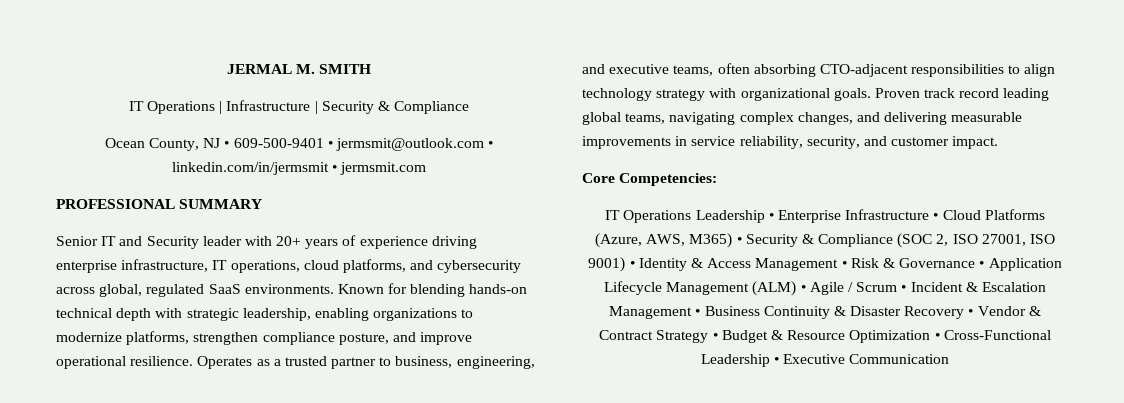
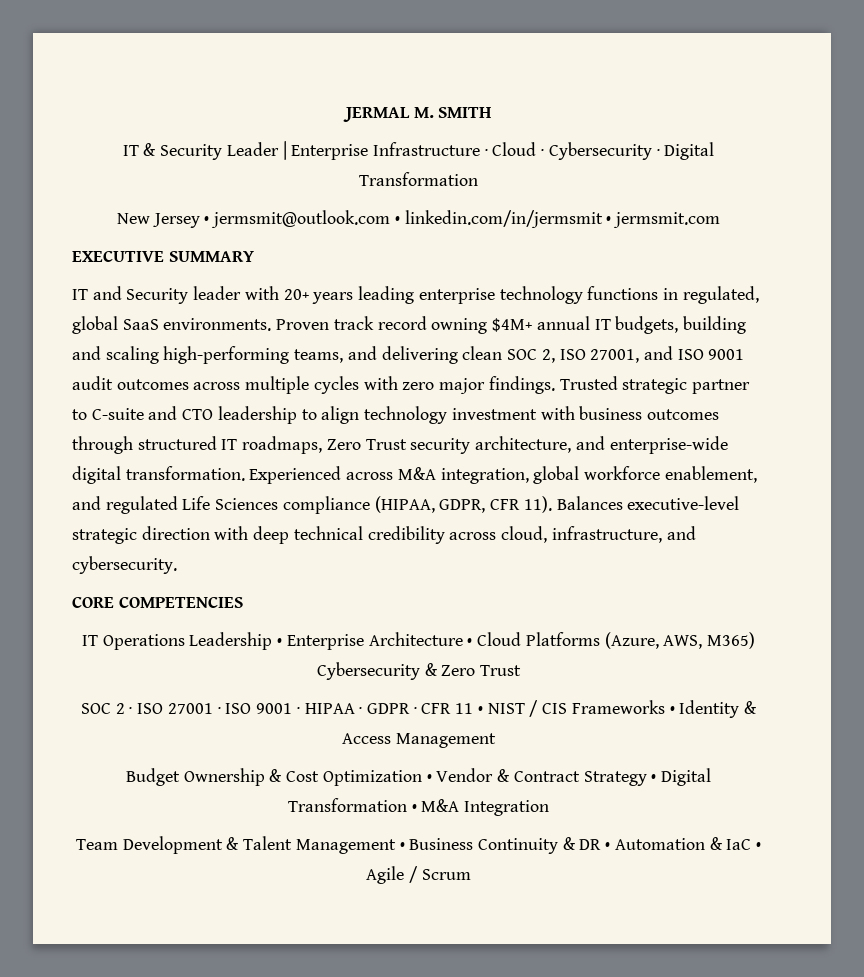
- IT Operations | Infrastructure | Security & Compliance
- Ocean County, NJ • 609-500-9401 • jermsmit@outlook.com • linkedin.com/in/jermsmit • jermsmit.com
+ IT & Security Leader | Enterprise Infrastructure · Cloud · Cybersecurity · Digital Transformation
+ New Jersey • jermsmit@outlook.com • linkedin.com/in/jermsmit • jermsmit.com
- PROFESSIONAL SUMMARY
+ EXECUTIVE SUMMARY
- Senior IT and Security leader with 20+ years of experience driving enterprise infrastructure, IT operations, cloud platforms, and cybersecurity across global, regulated SaaS environments. Known for blending hands‑on technical depth with strategic leadership, enabling organizations to modernize platforms, strengthen compliance posture, and improve operational resilience. Operates as a trusted partner to business, engineering, and executive teams, often absorbing CTO‑adjacent responsibilities to align technology strategy with organizational goals. Proven track record leading global teams, navigating complex changes, and delivering measurable improvements in service reliability, security, and customer impact.
- Core Competencies:
+ IT and Security leader with 20+ years leading enterprise technology functions in regulated, global SaaS environments. Proven track record owning $4M+ annual IT budgets, building and scaling high-performing teams, and delivering clean SOC 2, ISO 27001, and ISO 9001 audit outcomes across multiple cycles with zero major findings. Trusted strategic partner to C-suite and CTO leadership to align technology investment with business outcomes through structured IT roadmaps, Zero Trust security architecture, and enterprise-wide digital transformation. Experienced across M&A integration, global workforce enablement, and regulated Life Sciences compliance (HIPAA, GDPR, CFR 11). Balances executive-level strategic direction with deep technical credibility across cloud, infrastructure, and cybersecurity.
+ CORE COMPETENCIES
- IT Operations Leadership • Enterprise Infrastructure • Cloud Platforms (Azure, AWS, M365) • Security & Compliance (SOC 2, ISO 27001, ISO 9001) • Identity & Access Management • Risk & Governance • Application Lifecycle Management (ALM) • Agile / Scrum • Incident & Escalation Management • Business Continuity & Disaster Recovery • Vendor & Contract Strategy • Budget & Resource Optimization • Cross‑Functional Leadership • Executive Communication
+ IT Operations Leadership • Enterprise Architecture • Cloud Platforms (Azure, AWS, M365) Cybersecurity & Zero Trust
+ SOC 2 · ISO 27001 · ISO 9001 · HIPAA · GDPR · CFR 11 • NIST / CIS Frameworks • Identity & Access Management
+ Budget Ownership & Cost Optimization • Vendor & Contract Strategy • Digital Transformation • M&A Integration
+ Team Development & Talent Management • Business Continuity & DR • Automation & IaC • Agile / Scrum

